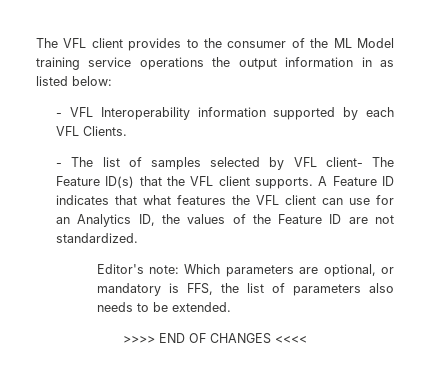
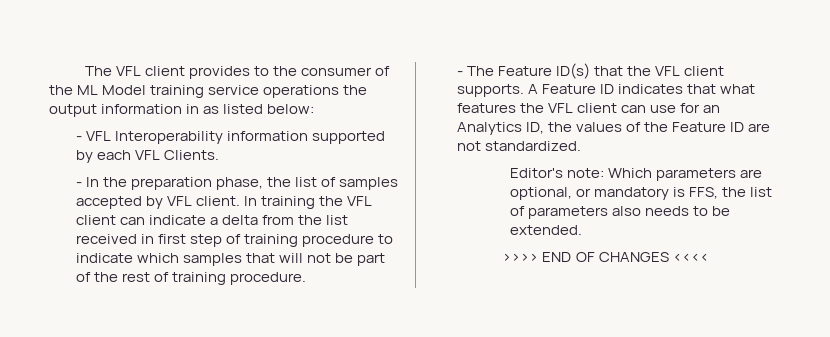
- - The list of samples selected by VFL client- The Feature ID(s) that the VFL client supports.
+ - In the preparation phase, the list of samples accepted by VFL client. In training the VFL client can indicate a delta from the list received in first step of training procedure to indicate which samples that will not be part of the rest of training procedure.
+ - The Feature ID(s) that the VFL client supports.

